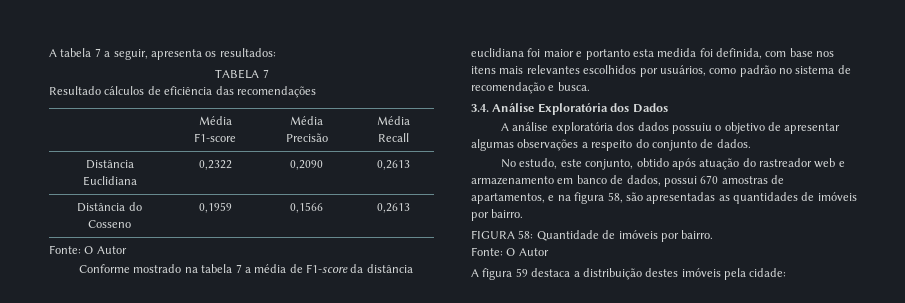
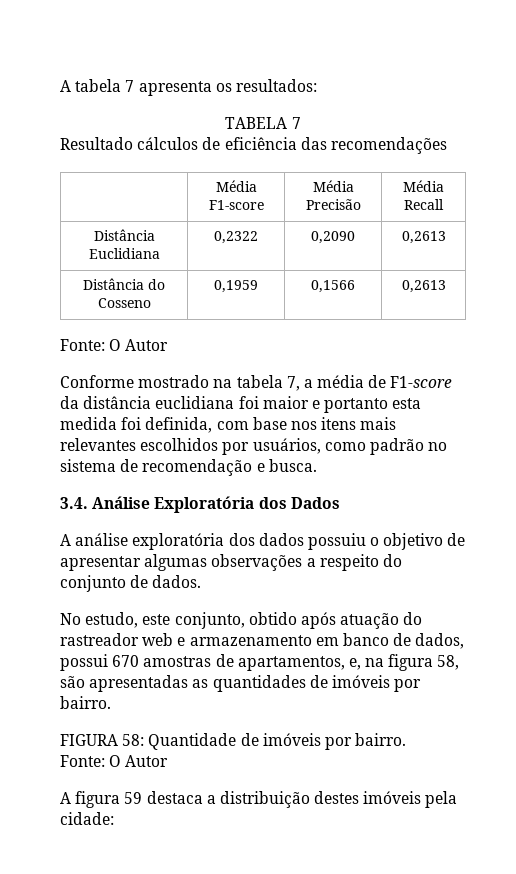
- A tabela 7 a seguir, apresenta os resultados:
+ A tabela 7 apresenta os resultados:
- Conforme mostrado na tabela 7 a média de F1-score da distância euclidiana foi maior e portanto esta medida foi definida, com base nos itens mais relevantes escolhidos por usuários, como padrão no sistema de recomendação e busca.
+ Conforme mostrado na tabela 7, a média de F1-score da distância euclidiana foi maior e portanto esta medida foi definida, com base nos itens mais relevantes escolhidos por usuários, como padrão no sistema de recomendação e busca.
- No estudo, este conjunto, obtido após atuação do rastreador web e armazenamento em banco de dados, possui 670 amostras de apartamentos, e na figura 58, são apresentadas as quantidades de imóveis por bairro.
+ No estudo, este conjunto, obtido após atuação do rastreador web e armazenamento em banco de dados, possui 670 amostras de apartamentos, e, na figura 58, são apresentadas as quantidades de imóveis por bairro.

